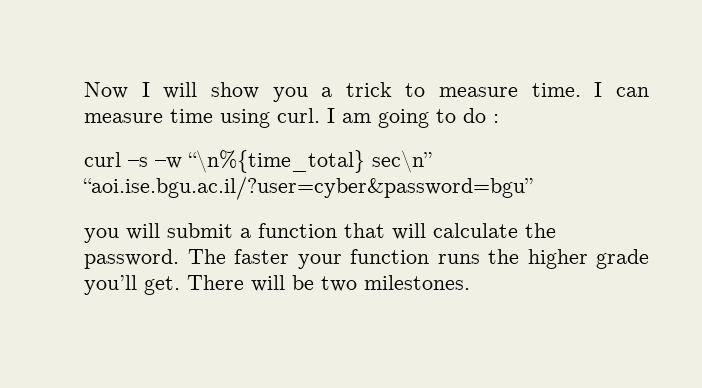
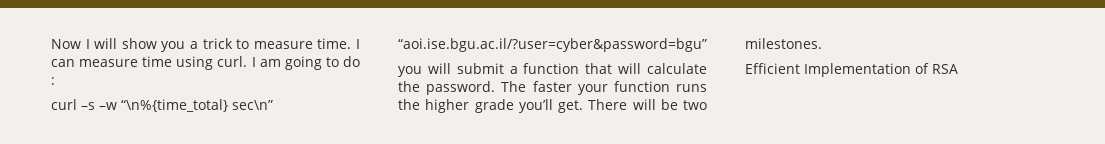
+ Efficient Implementation of RSA

